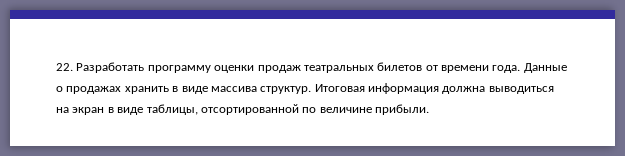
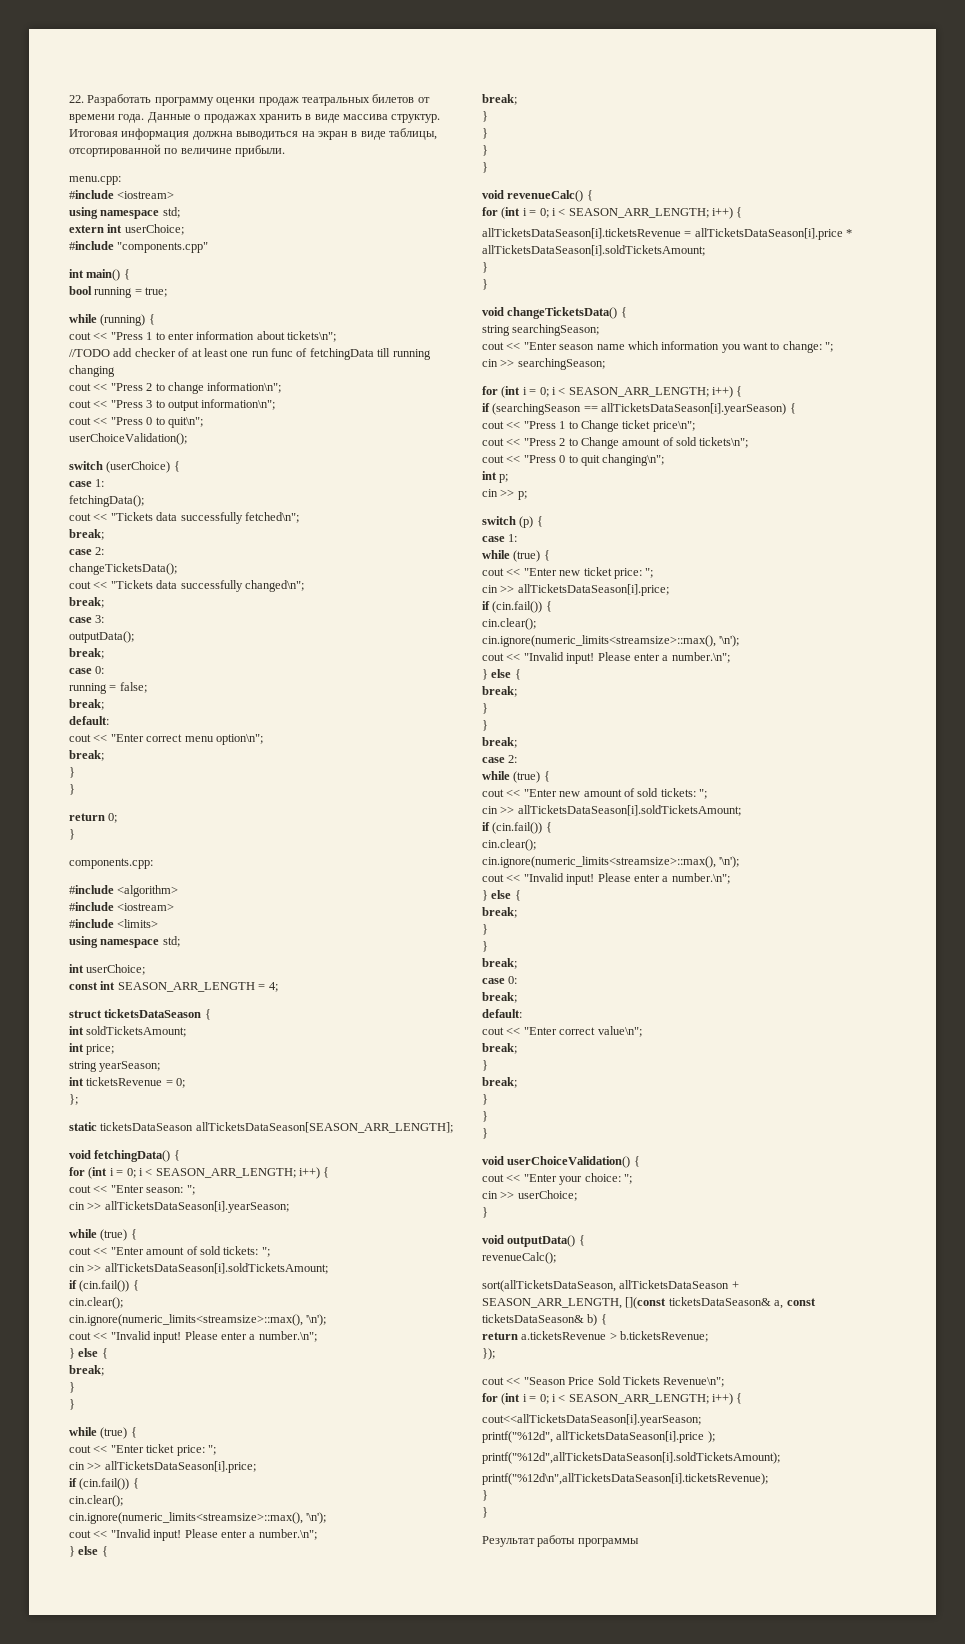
+ menu.cpp:
+ #include <iostream>
+ using namespace std;
+ extern int userChoice;
+ #include "components.cpp"
+ int main() {
+ bool running = true;
+ while (running) {
+ cout << "Press 1 to enter information about tickets\n";
+ //TODO add checker of at least one run func of fetchingData till running changing
+ cout << "Press 2 to change information\n";
+ cout << "Press 3 to output information\n";
+ cout << "Press 0 to quit\n";
+ userChoiceValidation();
+ switch (userChoice) {
+ case 1:
+ fetchingData();
+ cout << "Tickets data successfully fetched\n";
+ break;
+ case 2:
+ changeTicketsData();
+ cout << "Tickets data successfully changed\n";
+ break;
+ case 3:
+ outputData();
+ break;
+ case 0:
+ running = false;
+ break;
+ default:
+ cout << "Enter correct menu option\n";
+ break;
+ }
+ }
+ return 0;
+ }
+ components.cpp:
+ #include <algorithm>
+ #include <iostream>
+ #include <limits>
+ using namespace std;
+ int userChoice;
+ const int SEASON_ARR_LENGTH = 4;
+ struct ticketsDataSeason {
+ int soldTicketsAmount;
+ int price;
+ string yearSeason;
+ int ticketsRevenue = 0;
+ };
+ static ticketsDataSeason allTicketsDataSeason[SEASON_ARR_LENGTH];
+ void fetchingData() {
+ for (int i = 0; i < SEASON_ARR_LENGTH; i++) {
+ cout << "Enter season: ";
+ cin >> allTicketsDataSeason[i].yearSeason;
+ while (true) {
+ cout << "Enter amount of sold tickets: ";
+ cin >> allTicketsDataSeason[i].soldTicketsAmount;
+ if (cin.fail()) {
+ cin.clear();
+ cin.ignore(numeric_limits<streamsize>::max(), '\n');
+ cout << "Invalid input! Please enter a number.\n";
+ } else {
+ break;
+ }
+ }
+ while (true) {
+ cout << "Enter ticket price: ";
+ cin >> allTicketsDataSeason[i].price;
+ if (cin.fail()) {
+ cin.clear();
+ cin.ignore(numeric_limits<streamsize>::max(), '\n');
+ cout << "Invalid input! Please enter a number.\n";
+ } else {
+ break;
+ }
+ }
+ }
+ }
+ void revenueCalc() {
+ for (int i = 0; i < SEASON_ARR_LENGTH; i++) {
+ allTicketsDataSeason[i].ticketsRevenue = allTicketsDataSeason[i].price * allTicketsDataSeason[i].soldTicketsAmount;
+ }
+ }
+ void changeTicketsData() {
+ string searchingSeason;
+ cout << "Enter season name which information you want to change: ";
+ cin >> searchingSeason;
+ for (int i = 0; i < SEASON_ARR_LENGTH; i++) {
+ if (searchingSeason == allTicketsDataSeason[i].yearSeason) {
+ cout << "Press 1 to Change ticket price\n";
+ cout << "Press 2 to Change amount of sold tickets\n";
+ cout << "Press 0 to quit changing\n";
+ int p;
+ cin >> p;
+ switch (p) {
+ case 1:
+ while (true) {
+ cout << "Enter new ticket price: ";
+ cin >> allTicketsDataSeason[i].price;
+ if (cin.fail()) {
+ cin.clear();
+ cin.ignore(numeric_limits<streamsize>::max(), '\n');
+ cout << "Invalid input! Please enter a number.\n";
+ } else {
+ break;
+ }
+ }
+ break;
+ case 2:
+ while (true) {
+ cout << "Enter new amount of sold tickets: ";
+ cin >> allTicketsDataSeason[i].soldTicketsAmount;
+ if (cin.fail()) {
+ cin.clear();
+ cin.ignore(numeric_limits<streamsize>::max(), '\n');
+ cout << "Invalid input! Please enter a number.\n";
+ } else {
+ break;
+ }
+ }
+ break;
+ case 0:
+ break;
+ default:
+ cout << "Enter correct value\n";
+ break;
+ }
+ break;
+ }
+ }
+ }
+ void userChoiceValidation() {
+ cout << "Enter your choice: ";
+ cin >> userChoice;
+ }
+ void outputData() {
+ revenueCalc();
+ sort(allTicketsDataSeason, allTicketsDataSeason + SEASON_ARR_LENGTH, [](const ticketsDataSeason& a, const ticketsDataSeason& b) {
+ return a.ticketsRevenue > b.ticketsRevenue;
+ });
+ cout << "Season Price Sold Tickets Revenue\n";
+ for (int i = 0; i < SEASON_ARR_LENGTH; i++) {
+ cout<<allTicketsDataSeason[i].yearSeason;
+ printf("%12d", allTicketsDataSeason[i].price );
+ printf("%12d",allTicketsDataSeason[i].soldTicketsAmount);
+ printf("%12d\n",allTicketsDataSeason[i].ticketsRevenue);
+ }
+ }
+ Результат работы программы

